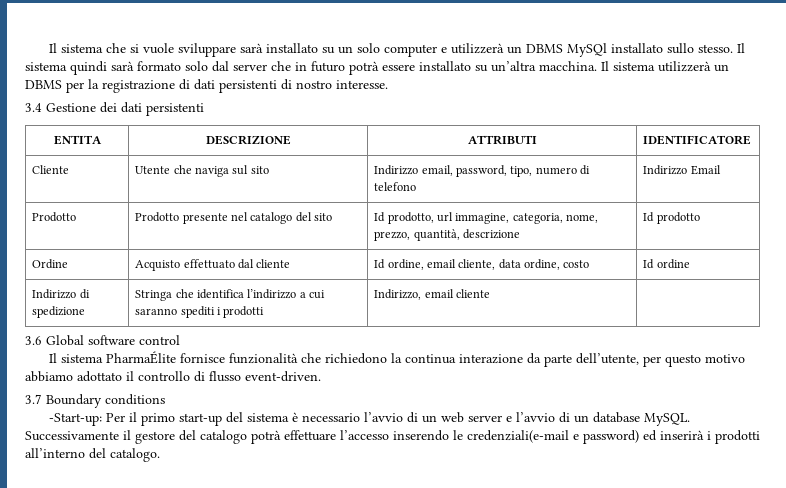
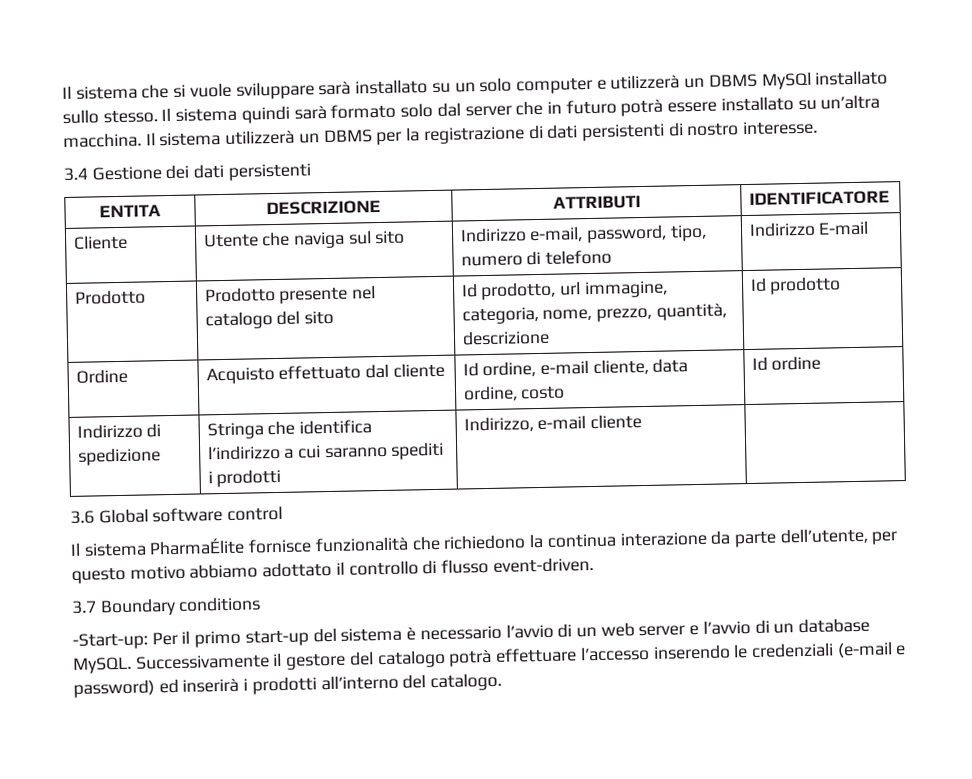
- Cliente | Utente che naviga sul sito | Indirizzo email, password, tipo, numero di telefono | Indirizzo Email
+ Cliente | Utente che naviga sul sito | Indirizzo e-mail, password, tipo, numero di telefono | Indirizzo E-mail
- Ordine | Acquisto effettuato dal cliente | Id ordine, email cliente, data ordine, costo | Id ordine
+ Ordine | Acquisto effettuato dal cliente | Id ordine, e-mail cliente, data ordine, costo | Id ordine
- Indirizzo di spedizione | Stringa che identifica l’indirizzo a cui saranno spediti i prodotti | Indirizzo, email cliente |
+ Indirizzo di spedizione | Stringa che identifica l’indirizzo a cui saranno spediti i prodotti | Indirizzo, e-mail cliente |
- Successivamente il gestore del catalogo potrà effettuare l’accesso inserendo le credenziali(e-mail e password) ed inserirà i prodotti all’interno del catalogo.
+ Successivamente il gestore del catalogo potrà effettuare l’accesso inserendo le credenziali (e-mail e password) ed inserirà i prodotti all’interno del catalogo.

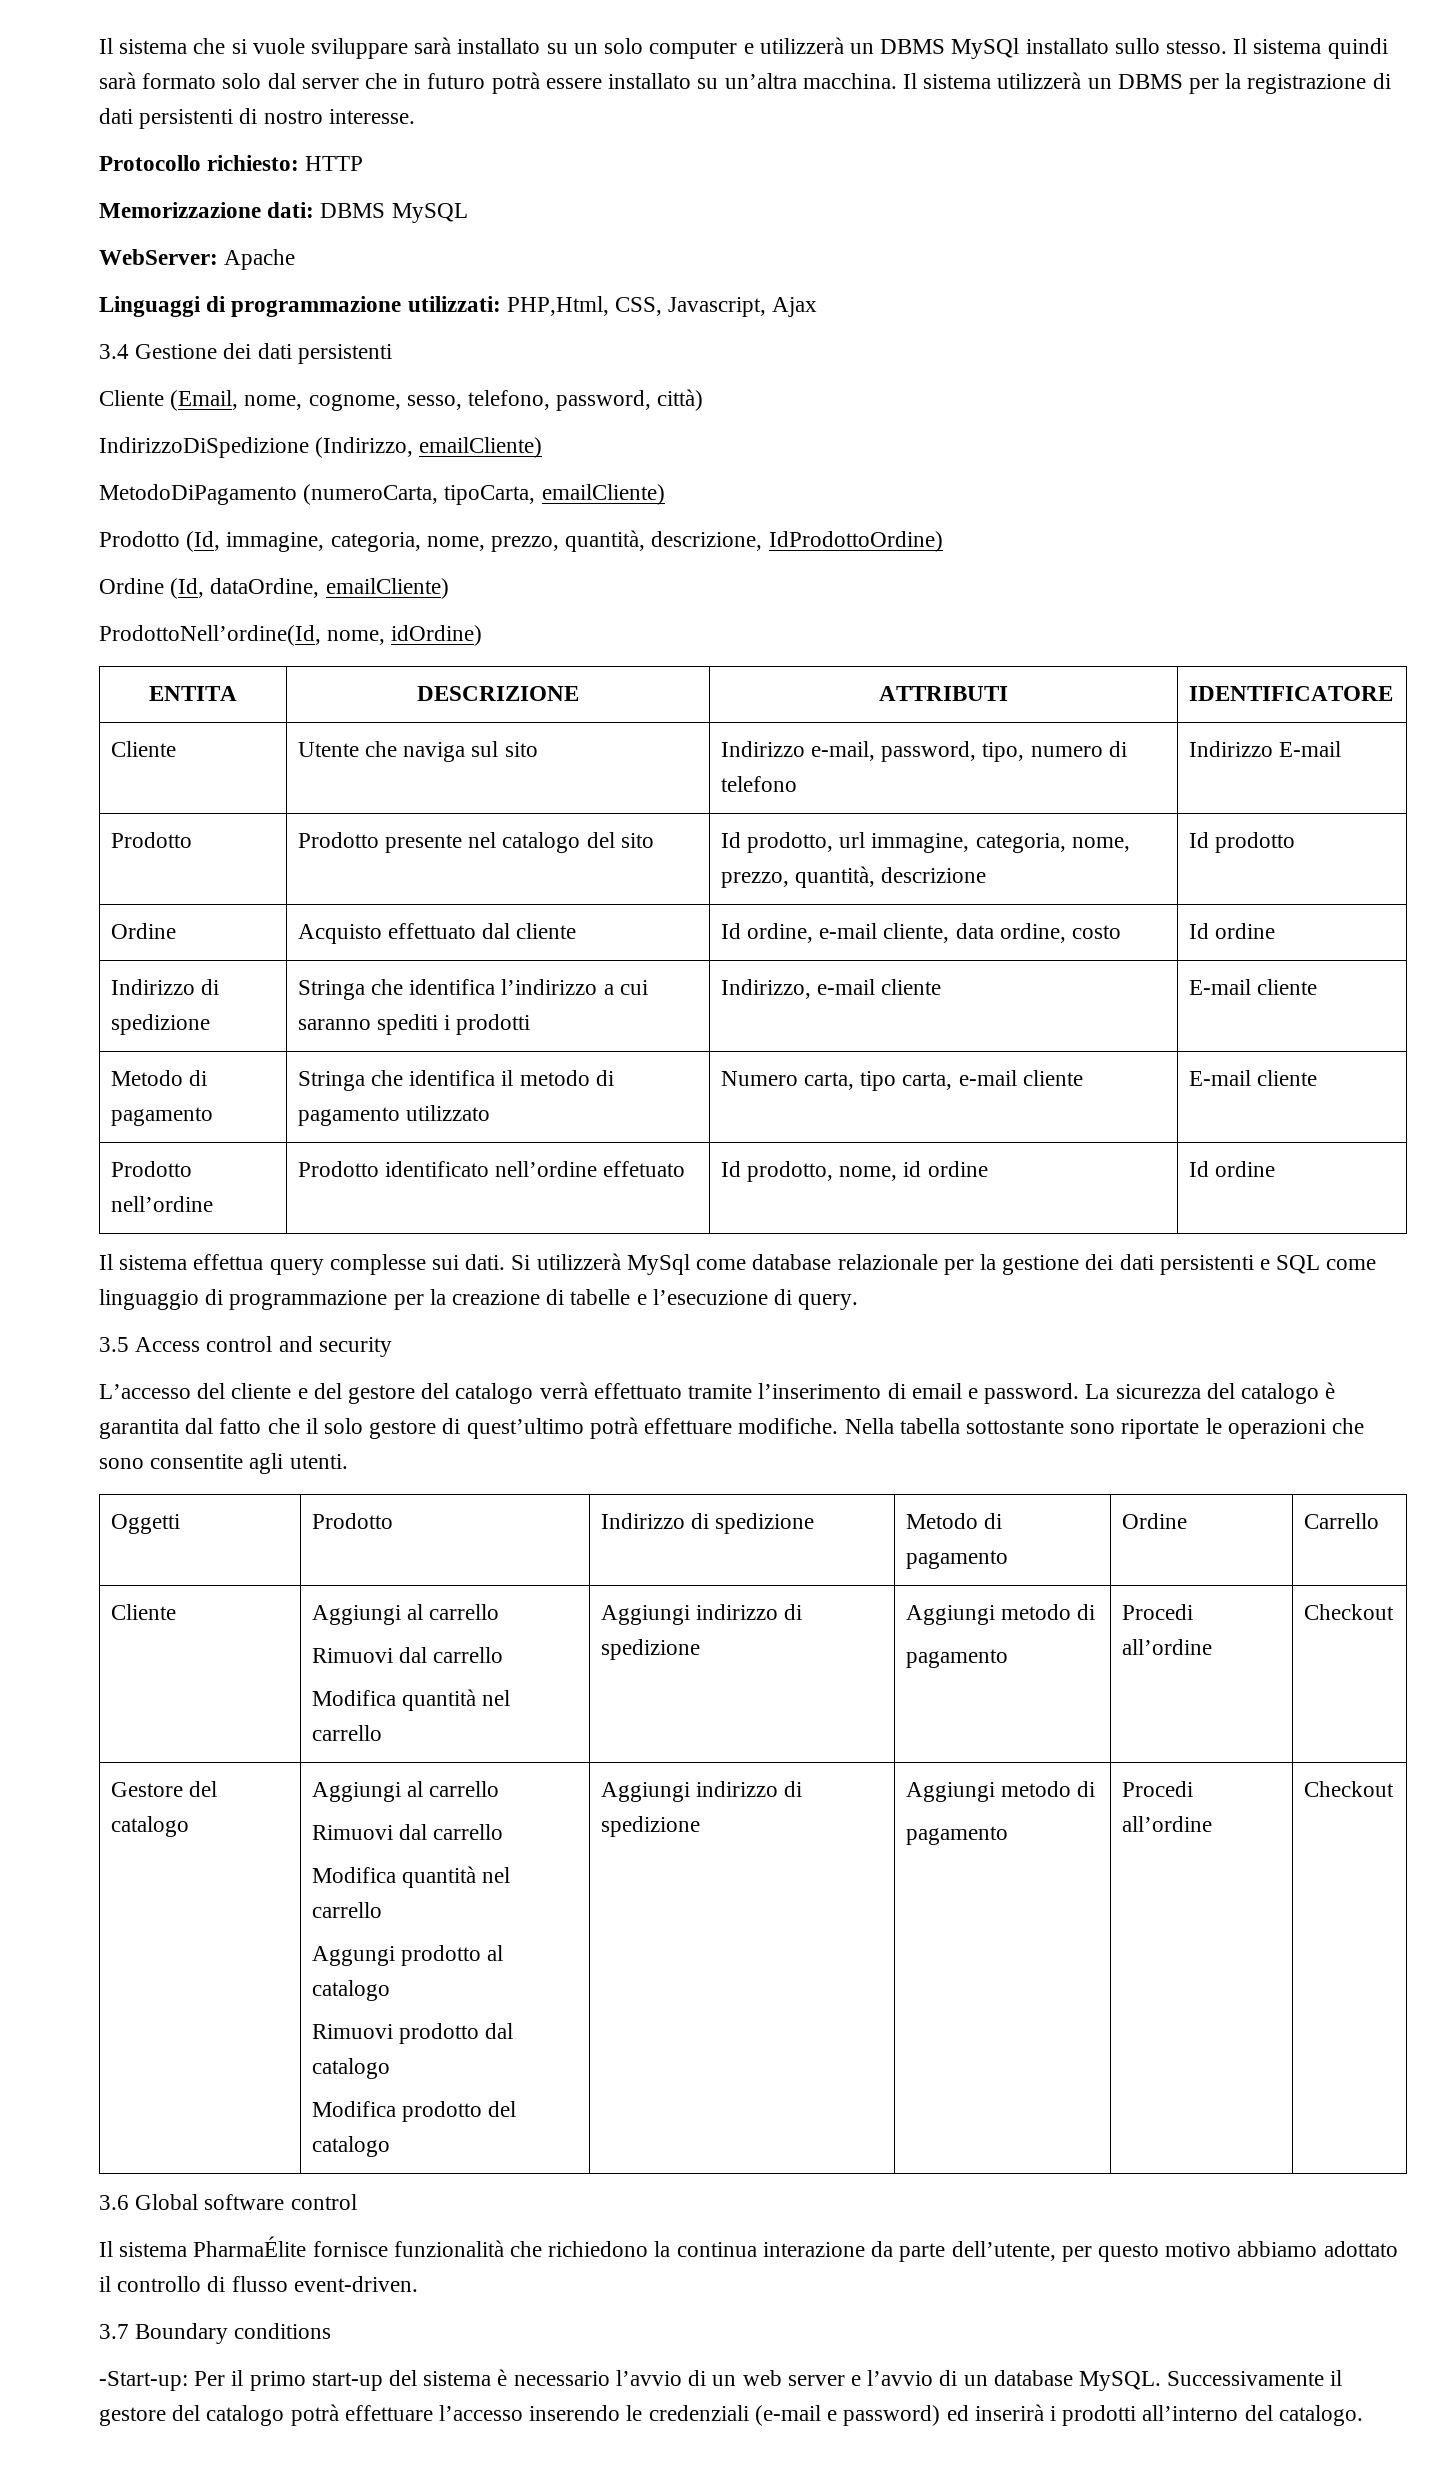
+ Protocollo richiesto: HTTP
+ Memorizzazione dati: DBMS MySQL
+ WebServer: Apache
+ Linguaggi di programmazione utilizzati: PHP,Html, CSS, Javascript, Ajax
+ Cliente (Email, nome, cognome, sesso, telefono, password, città)
+ IndirizzoDiSpedizione (Indirizzo, emailCliente)
+ MetodoDiPagamento (numeroCarta, tipoCarta, emailCliente)
+ Prodotto (Id, immagine, categoria, nome, prezzo, quantità, descrizione, IdProdottoOrdine)
+ Ordine (Id, dataOrdine, emailCliente)
+ ProdottoNell’ordine(Id, nome, idOrdine)
- Indirizzo di spedizione | Stringa che identifica l’indirizzo a cui saranno spediti i prodotti | Indirizzo, e-mail cliente |
+ Indirizzo di spedizione | Stringa che identifica l’indirizzo a cui saranno spediti i prodotti | Indirizzo, e-mail cliente | E-mail cliente
+ Metodo di pagamento | Stringa che identifica il metodo di pagamento utilizzato | Numero carta, tipo carta, e-mail cliente | E-mail cliente
+ Prodotto nell’ordine | Prodotto identificato nell’ordine effetuato | Id prodotto, nome, id ordine | Id ordine
+ Il sistema effettua query complesse sui dati. Si utilizzerà MySql come database relazionale per la gestione dei dati persistenti e SQL come linguaggio di programmazione per la creazione di tabelle e l’esecuzione di query.
+ 3.5 Access control and security
+ L’accesso del cliente e del gestore del catalogo verrà effettuato tramite l’inserimento di email e password. La sicurezza del catalogo è garantita dal fatto che il solo gestore di quest’ultimo potrà effettuare modifiche. Nella tabella sottostante sono riportate le operazioni che sono consentite agli utenti.
+ Oggetti | Prodotto | Indirizzo di spedizione | Metodo di pagamento | Ordine | Carrello
+ Cliente | Aggiungi al carrello
+ Rimuovi dal carrello
+ Modifica quantità nel carrello | Aggiungi indirizzo di spedizione | Aggiungi metodo di
+ pagamento | Procedi all’ordine | Checkout
+ Gestore del catalogo | Aggiungi al carrello
+ Rimuovi dal carrello
+ Modifica quantità nel carrello
+ Aggungi prodotto al catalogo
+ Rimuovi prodotto dal catalogo
+ Modifica prodotto del catalogo | Aggiungi indirizzo di spedizione | Aggiungi metodo di
+ pagamento | Procedi all’ordine | Checkout

